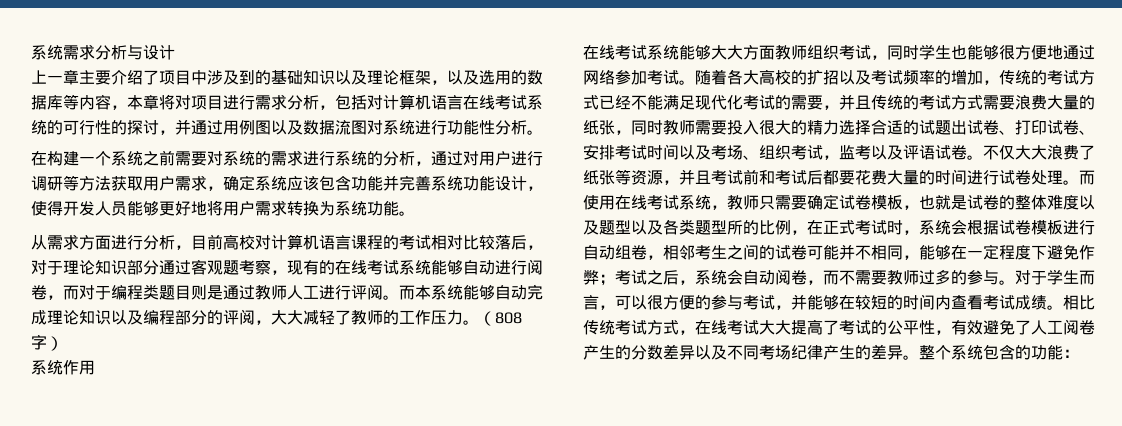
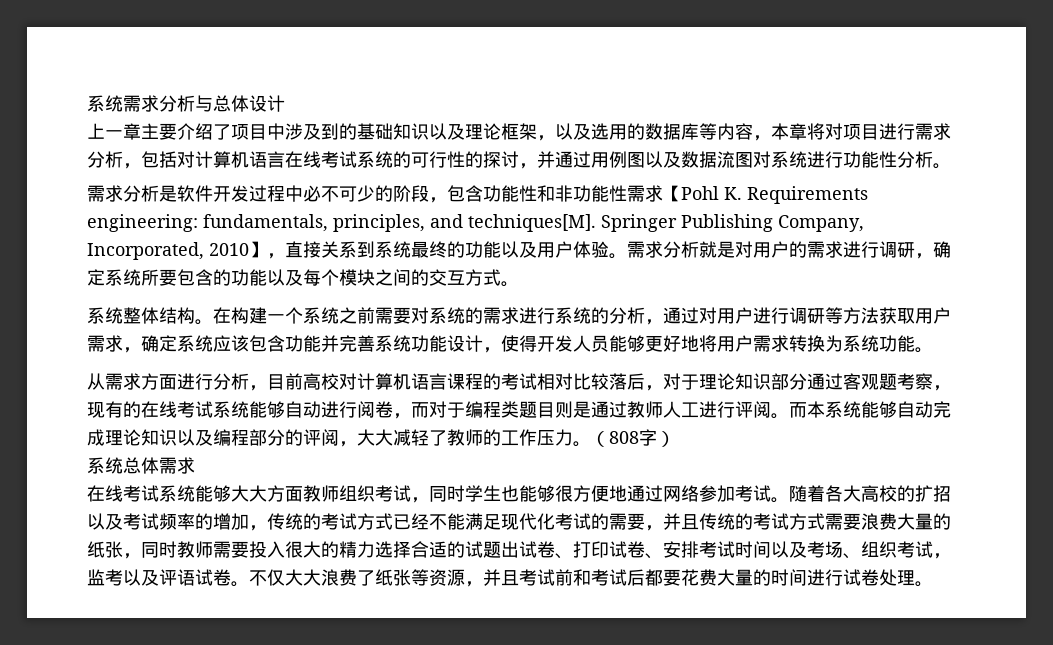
- 系统需求分析与设计
+ 系统需求分析与总体设计
+ 需求分析是软件开发过程中必不可少的阶段，包含功能性和非功能性需求【Pohl K. Requirements engineering: fundamentals, principles, and techniques[M]. Springer Publishing Company, Incorporated, 2010】，直接关系到系统最终的功能以及用户体验。需求分析就是对用户的需求进行调研，确定系统所要包含的功能以及每个模块之间的交互方式。
+ 系统整体结构。
- 系统作用
+ 系统总体需求
- 而使用在线考试系统，教师只需要确定试卷模板，也就是试卷的整体难度以及题型以及各类题型所的比例，在正式考试时，系统会根据试卷模板进行自动组卷，相邻考生之间的试卷可能并不相同，能够在一定程度下避免作弊；考试之后，系统会自动阅卷，而不需要教师过多的参与。对于学生而言，可以很方便的参与考试，并能够在较短的时间内查看考试成绩。相比传统考试方式，在线考试大大提高了考试的公平性，有效避免了人工阅卷产生的分数差异以及不同考场纪律产生的差异。整个系统包含的功能：

